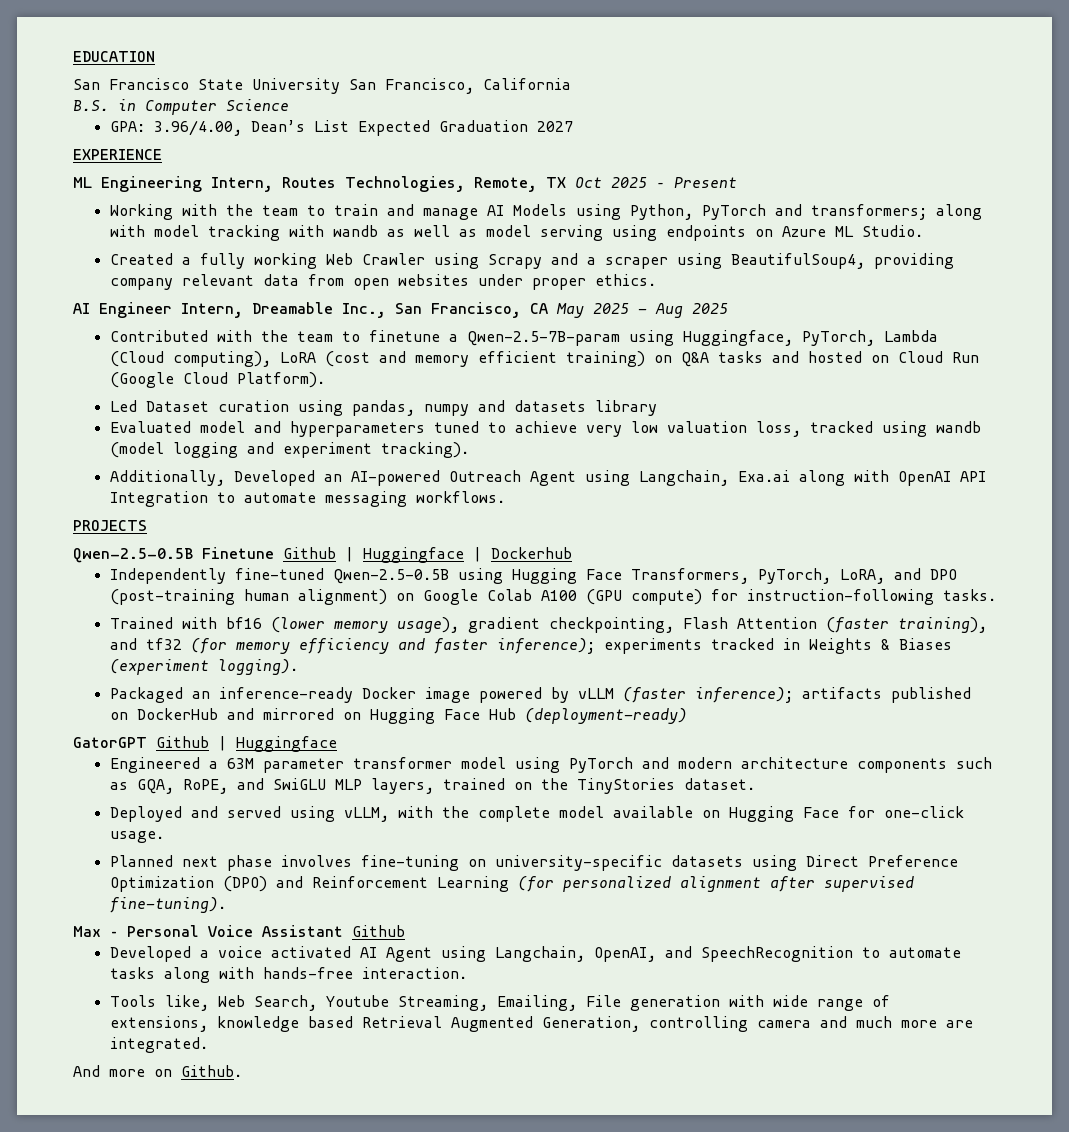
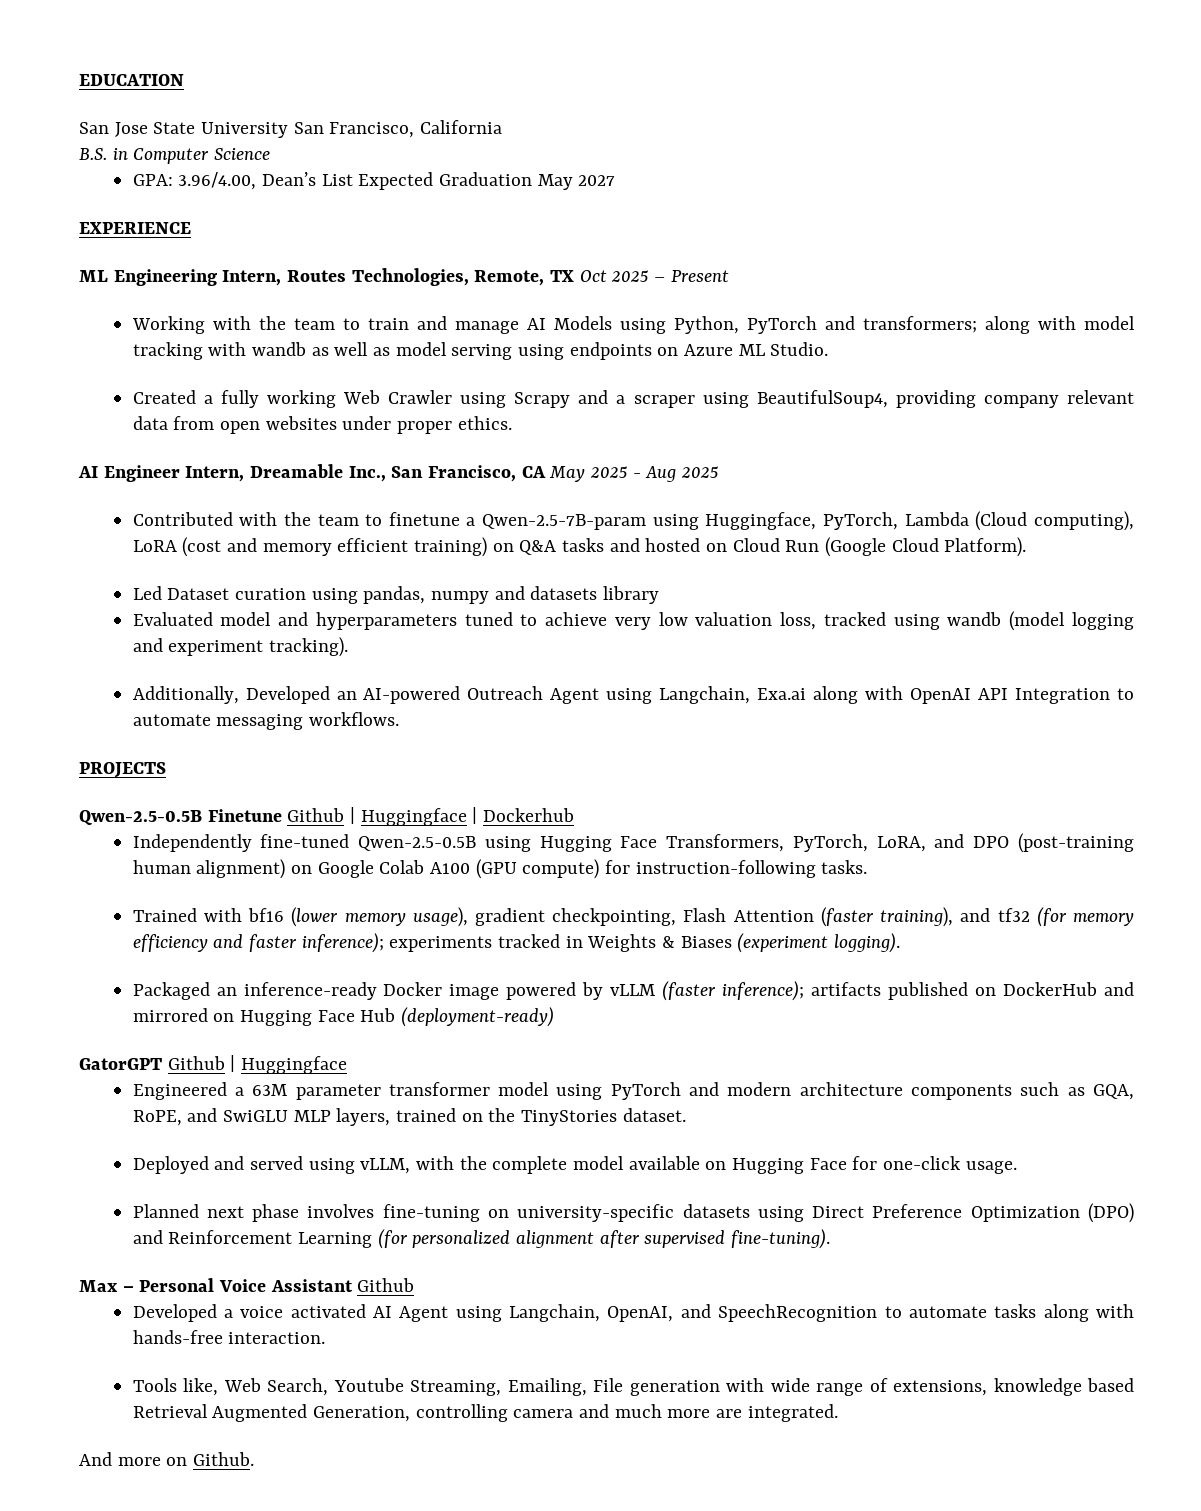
- San Francisco State University San Francisco, California
+ San Jose State University San Francisco, California
- GPA: 3.96/4.00, Dean’s List Expected Graduation 2027
+ GPA: 3.96/4.00, Dean’s List Expected Graduation May 2027

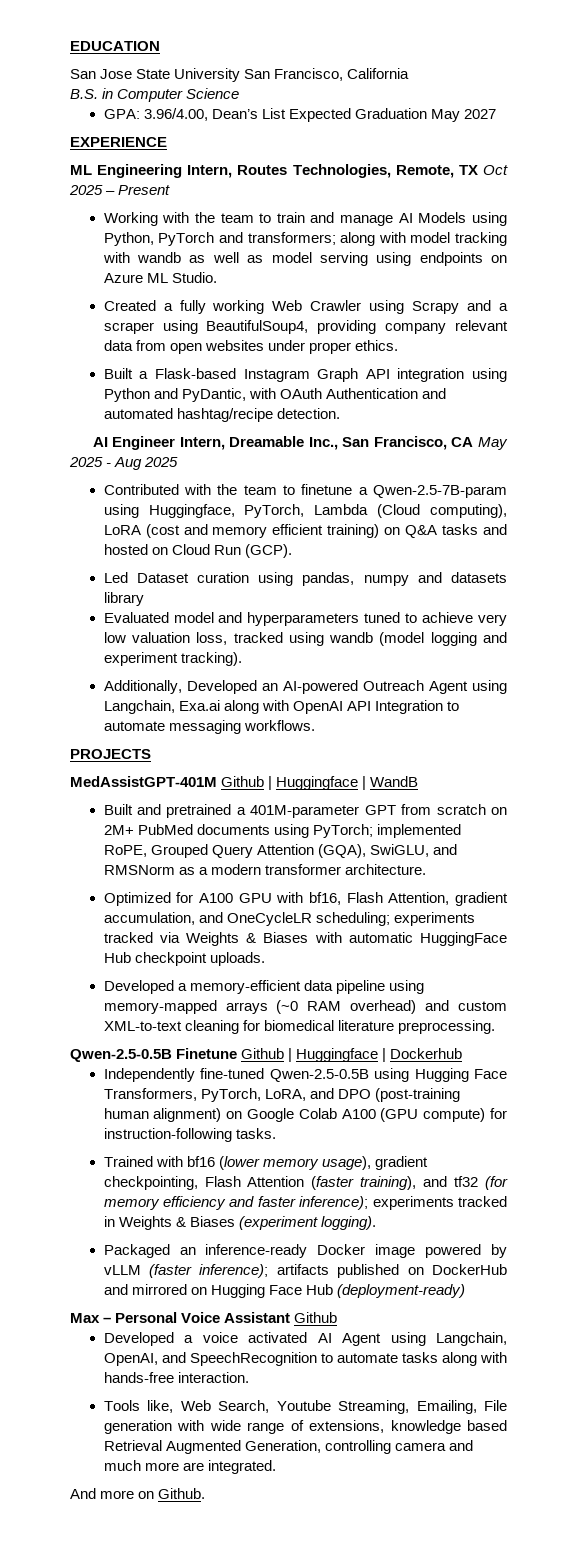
+ Built a Flask-based Instagram Graph API integration using Python and PyDantic, with OAuth Authentication and automated hashtag/recipe detection.
- Contributed with the team to finetune a Qwen-2.5-7B-param using Huggingface, PyTorch, Lambda (Cloud computing), LoRA (cost and memory efficient training) on Q&A tasks and hosted on Cloud Run (Google Cloud Platform).
+ Contributed with the team to finetune a Qwen-2.5-7B-param using Huggingface, PyTorch, Lambda (Cloud computing), LoRA (cost and memory efficient training) on Q&A tasks and hosted on Cloud Run (GCP).
+ MedAssistGPT-401M Github | Huggingface | WandB
+ Built and pretrained a 401M-parameter GPT from scratch on 2M+ PubMed documents using PyTorch; implemented RoPE, Grouped Query Attention (GQA), SwiGLU, and RMSNorm as a modern transformer architecture.
+ Optimized for A100 GPU with bf16, Flash Attention, gradient accumulation, and OneCycleLR scheduling; experiments tracked via Weights & Biases with automatic HuggingFace Hub checkpoint uploads.
+ Developed a memory-efficient data pipeline using memory-mapped arrays (~0 RAM overhead) and custom XML-to-text cleaning for biomedical literature preprocessing.
- GatorGPT Github | Huggingface
- Engineered a 63M parameter transformer model using PyTorch and modern architecture components such as GQA, RoPE, and SwiGLU MLP layers, trained on the TinyStories dataset.
- Deployed and served using vLLM, with the complete model available on Hugging Face for one-click usage.
- Planned next phase involves fine-tuning on university-specific datasets using Direct Preference Optimization (DPO) and Reinforcement Learning (for personalized alignment after supervised fine-tuning).

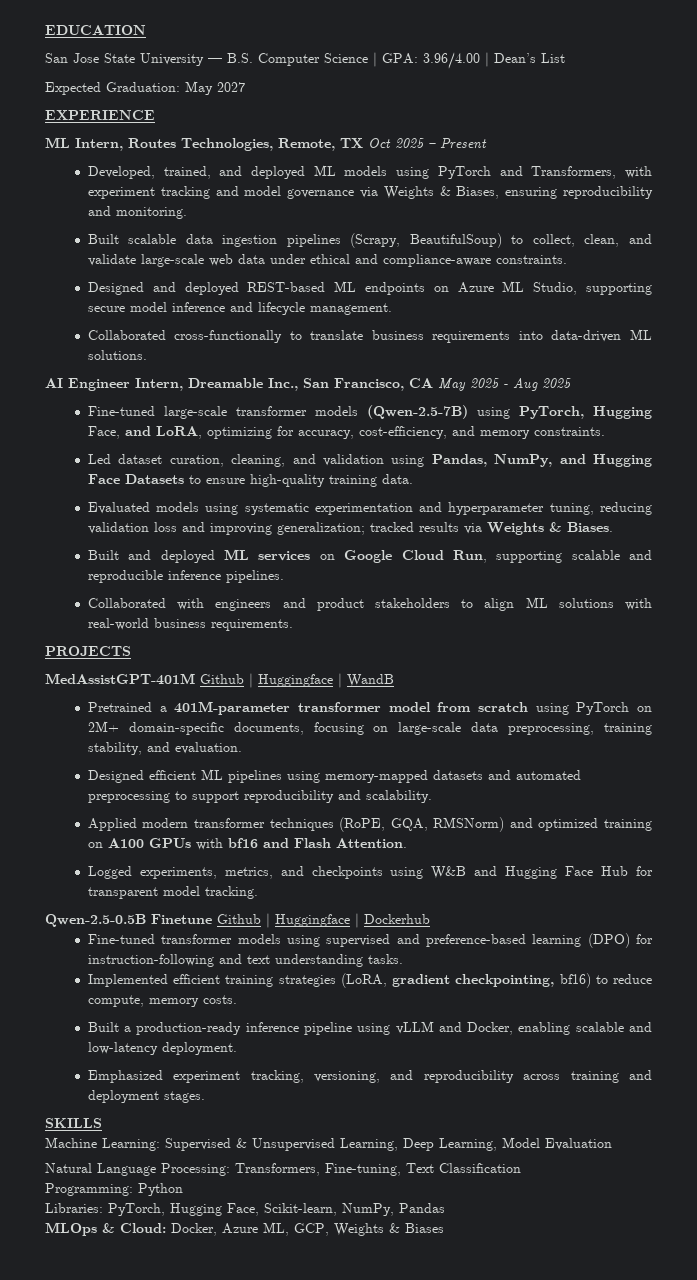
- San Jose State University San Francisco, California
- B.S. in Computer Science
- GPA: 3.96/4.00, Dean’s List Expected Graduation May 2027
+ San Jose State University — B.S. Computer Science | GPA: 3.96/4.00 | Dean’s List
+ Expected Graduation: May 2027
- ML Engineering Intern, Routes Technologies, Remote, TX Oct 2025 – Present
+ ML Intern, Routes Technologies, Remote, TX Oct 2025 – Present
- Working with the team to train and manage AI Models using Python, PyTorch and transformers; along with model tracking with wandb as well as model serving using endpoints on Azure ML Studio.
- Created a fully working Web Crawler using Scrapy and a scraper using BeautifulSoup4, providing company relevant data from open websites under proper ethics.
- Built a Flask-based Instagram Graph API integration using Python and PyDantic, with OAuth Authentication and automated hashtag/recipe detection.
+ Developed, trained, and deployed ML models using PyTorch and Transformers, with experiment tracking and model governance via Weights & Biases, ensuring reproducibility and monitoring.
+ Built scalable data ingestion pipelines (Scrapy, BeautifulSoup) to collect, clean, and validate large-scale web data under ethical and compliance-aware constraints.
+ Designed and deployed REST-based ML endpoints on Azure ML Studio, supporting secure model inference and lifecycle management.
+ Collaborated cross-functionally to translate business requirements into data-driven ML solutions.
- Contributed with the team to finetune a Qwen-2.5-7B-param using Huggingface, PyTorch, Lambda (Cloud computing), LoRA (cost and memory efficient training) on Q&A tasks and hosted on Cloud Run (GCP).
- Led Dataset curation using pandas, numpy and datasets library
- Evaluated model and hyperparameters tuned to achieve very low valuation loss, tracked using wandb (model logging and experiment tracking).
- Additionally, Developed an AI-powered Outreach Agent using Langchain, Exa.ai along with OpenAI API Integration to automate messaging workflows.
+ Fine-tuned large-scale transformer models (Qwen-2.5-7B) using PyTorch, Hugging Face, and LoRA, optimizing for accuracy, cost-efficiency, and memory constraints.
+ Led dataset curation, cleaning, and validation using Pandas, NumPy, and Hugging Face Datasets to ensure high-quality training data.
+ Evaluated models using systematic experimentation and hyperparameter tuning, reducing validation loss and improving generalization; tracked results via Weights & Biases.
+ Built and deployed ML services on Google Cloud Run, supporting scalable and reproducible inference pipelines.
+ Collaborated with engineers and product stakeholders to align ML solutions with real-world business requirements.
- Built and pretrained a 401M-parameter GPT from scratch on 2M+ PubMed documents using PyTorch; implemented RoPE, Grouped Query Attention (GQA), SwiGLU, and RMSNorm as a modern transformer architecture.
- Optimized for A100 GPU with bf16, Flash Attention, gradient accumulation, and OneCycleLR scheduling; experiments tracked via Weights & Biases with automatic HuggingFace Hub checkpoint uploads.
- Developed a memory-efficient data pipeline using memory-mapped arrays (~0 RAM overhead) and custom XML-to-text cleaning for biomedical literature preprocessing.
+ Pretrained a 401M-parameter transformer model from scratch using PyTorch on 2M+ domain-specific documents, focusing on large-scale data preprocessing, training stability, and evaluation.
+ Designed efficient ML pipelines using memory-mapped datasets and automated preprocessing to support reproducibility and scalability.
+ Applied modern transformer techniques (RoPE, GQA, RMSNorm) and optimized training on A100 GPUs with bf16 and Flash Attention.
+ Logged experiments, metrics, and checkpoints using W&B and Hugging Face Hub for transparent model tracking.
- Independently fine-tuned Qwen-2.5-0.5B using Hugging Face Transformers, PyTorch, LoRA, and DPO (post-training human alignment) on Google Colab A100 (GPU compute) for instruction-following tasks.
- Trained with bf16 (lower memory usage), gradient checkpointing, Flash Attention (faster training), and tf32 (for memory efficiency and faster inference); experiments tracked in Weights & Biases (experiment logging).
- Packaged an inference-ready Docker image powered by vLLM (faster inference); artifacts published on DockerHub and mirrored on Hugging Face Hub (deployment-ready)
- Max – Personal Voice Assistant Github
- Developed a voice activated AI Agent using Langchain, OpenAI, and SpeechRecognition to automate tasks along with hands-free interaction.
- Tools like, Web Search, Youtube Streaming, Emailing, File generation with wide range of extensions, knowledge based Retrieval Augmented Generation, controlling camera and much more are integrated.
- And more on Github.
+ Fine-tuned transformer models using supervised and preference-based learning (DPO) for instruction-following and text understanding tasks.
+ Implemented efficient training strategies (LoRA, gradient checkpointing, bf16) to reduce compute, memory costs.
+ Built a production-ready inference pipeline using vLLM and Docker, enabling scalable and low-latency deployment.
+ Emphasized experiment tracking, versioning, and reproducibility across training and deployment stages.
+ SKILLS
+ Machine Learning: Supervised & Unsupervised Learning, Deep Learning, Model Evaluation
+ Natural Language Processing: Transformers, Fine-tuning, Text Classification
+ Programming: Python
+ Libraries: PyTorch, Hugging Face, Scikit-learn, NumPy, Pandas
+ MLOps & Cloud: Docker, Azure ML, GCP, Weights & Biases

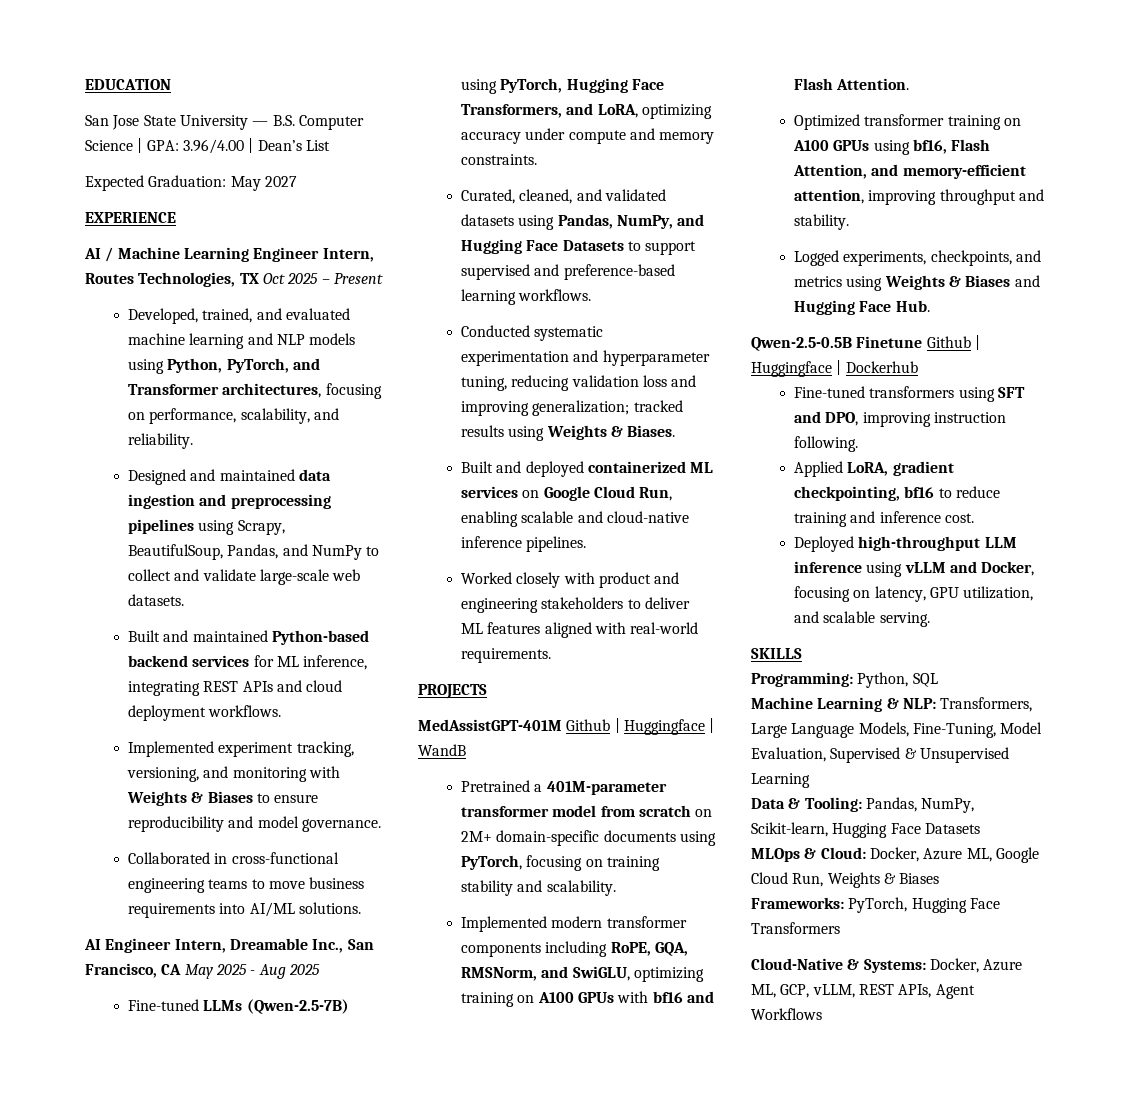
- ML Intern, Routes Technologies, Remote, TX Oct 2025 – Present
+ AI / Machine Learning Engineer Intern, Routes Technologies, TX Oct 2025 – Present
- Developed, trained, and deployed ML models using PyTorch and Transformers, with experiment tracking and model governance via Weights & Biases, ensuring reproducibility and monitoring.
- Built scalable data ingestion pipelines (Scrapy, BeautifulSoup) to collect, clean, and validate large-scale web data under ethical and compliance-aware constraints.
- Designed and deployed REST-based ML endpoints on Azure ML Studio, supporting secure model inference and lifecycle management.
- Collaborated cross-functionally to translate business requirements into data-driven ML solutions.
+ Developed, trained, and evaluated machine learning and NLP models using Python, PyTorch, and Transformer architectures, focusing on performance, scalability, and reliability.
+ Designed and maintained data ingestion and preprocessing pipelines using Scrapy, BeautifulSoup, Pandas, and NumPy to collect and validate large-scale web datasets.
+ Built and maintained Python-based backend services for ML inference, integrating REST APIs and cloud deployment workflows.
+ Implemented experiment tracking, versioning, and monitoring with Weights & Biases to ensure reproducibility and model governance.
+ Collaborated in cross-functional engineering teams to move business requirements into AI/ML solutions.
- Fine-tuned large-scale transformer models (Qwen-2.5-7B) using PyTorch, Hugging Face, and LoRA, optimizing for accuracy, cost-efficiency, and memory constraints.
+ Fine-tuned LLMs (Qwen-2.5-7B) using PyTorch, Hugging Face Transformers, and LoRA, optimizing accuracy under compute and memory constraints.
- Led dataset curation, cleaning, and validation using Pandas, NumPy, and Hugging Face Datasets to ensure high-quality training data.
- Evaluated models using systematic experimentation and hyperparameter tuning, reducing validation loss and improving generalization; tracked results via Weights & Biases.
+ Curated, cleaned, and validated datasets using Pandas, NumPy, and Hugging Face Datasets to support supervised and preference-based learning workflows.
+ Conducted systematic experimentation and hyperparameter tuning, reducing validation loss and improving generalization; tracked results using Weights & Biases.
- Built and deployed ML services on Google Cloud Run, supporting scalable and reproducible inference pipelines.
+ Built and deployed containerized ML services on Google Cloud Run, enabling scalable and cloud-native inference pipelines.
- Collaborated with engineers and product stakeholders to align ML solutions with real-world business requirements.
+ Worked closely with product and engineering stakeholders to deliver ML features aligned with real-world requirements.
- Pretrained a 401M-parameter transformer model from scratch using PyTorch on 2M+ domain-specific documents, focusing on large-scale data preprocessing, training stability, and evaluation.
- Designed efficient ML pipelines using memory-mapped datasets and automated preprocessing to support reproducibility and scalability.
+ Pretrained a 401M-parameter transformer model from scratch on 2M+ domain-specific documents using PyTorch, focusing on training stability and scalability.
- Applied modern transformer techniques (RoPE, GQA, RMSNorm) and optimized training on A100 GPUs with bf16 and Flash Attention.
+ Implemented modern transformer components including RoPE, GQA, RMSNorm, and SwiGLU, optimizing training on A100 GPUs with bf16 and Flash Attention.
- Logged experiments, metrics, and checkpoints using W&B and Hugging Face Hub for transparent model tracking.
+ Optimized transformer training on A100 GPUs using bf16, Flash Attention, and memory-efficient attention, improving throughput and stability.
+ Logged experiments, checkpoints, and metrics using Weights & Biases and Hugging Face Hub.
- Fine-tuned transformer models using supervised and preference-based learning (DPO) for instruction-following and text understanding tasks.
- Implemented efficient training strategies (LoRA, gradient checkpointing, bf16) to reduce compute, memory costs.
- Built a production-ready inference pipeline using vLLM and Docker, enabling scalable and low-latency deployment.
- Emphasized experiment tracking, versioning, and reproducibility across training and deployment stages.
+ Fine-tuned transformers using SFT and DPO, improving instruction following.
+ Applied LoRA, gradient checkpointing, bf16 to reduce training and inference cost.
+ Deployed high-throughput LLM inference using vLLM and Docker, focusing on latency, GPU utilization, and scalable serving.
  SKILLS
- Machine Learning: Supervised & Unsupervised Learning, Deep Learning, Model Evaluation
- Natural Language Processing: Transformers, Fine-tuning, Text Classification
- Programming: Python
- Libraries: PyTorch, Hugging Face, Scikit-learn, NumPy, Pandas
+ Programming: Python, SQL
+ Machine Learning & NLP: Transformers, Large Language Models, Fine-Tuning, Model Evaluation, Supervised & Unsupervised Learning
+ Data & Tooling: Pandas, NumPy, Scikit-learn, Hugging Face Datasets
- MLOps & Cloud: Docker, Azure ML, GCP, Weights & Biases
+ MLOps & Cloud: Docker, Azure ML, Google Cloud Run, Weights & Biases
+ Frameworks: PyTorch, Hugging Face Transformers
+ Cloud-Native & Systems: Docker, Azure ML, GCP, vLLM, REST APIs, Agent Workflows

